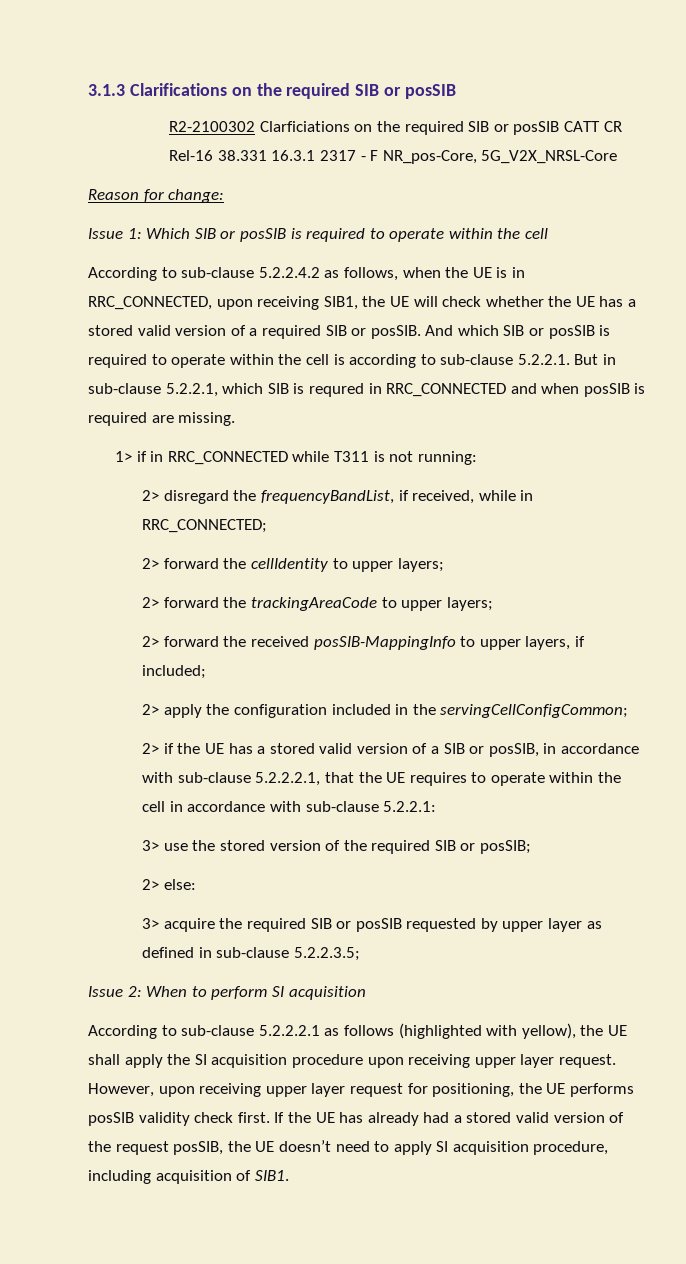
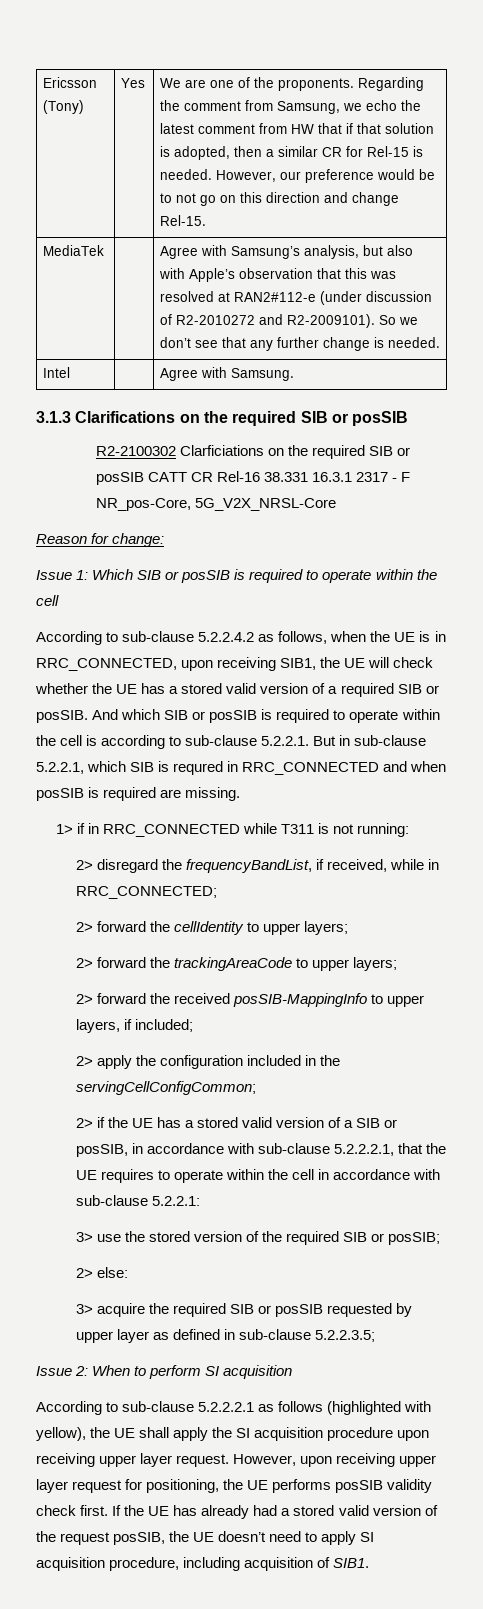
+ Ericsson (Tony) | Yes | We are one of the proponents. Regarding the comment from Samsung, we echo the latest comment from HW that if that solution is adopted, then a similar CR for Rel-15 is needed. However, our preference would be to not go on this direction and change Rel-15.
+ MediaTek | | Agree with Samsung’s analysis, but also with Apple’s observation that this was resolved at RAN2#112-e (under discussion of R2-2010272 and R2-2009101). So we don’t see that any further change is needed.
+ Intel | | Agree with Samsung.

